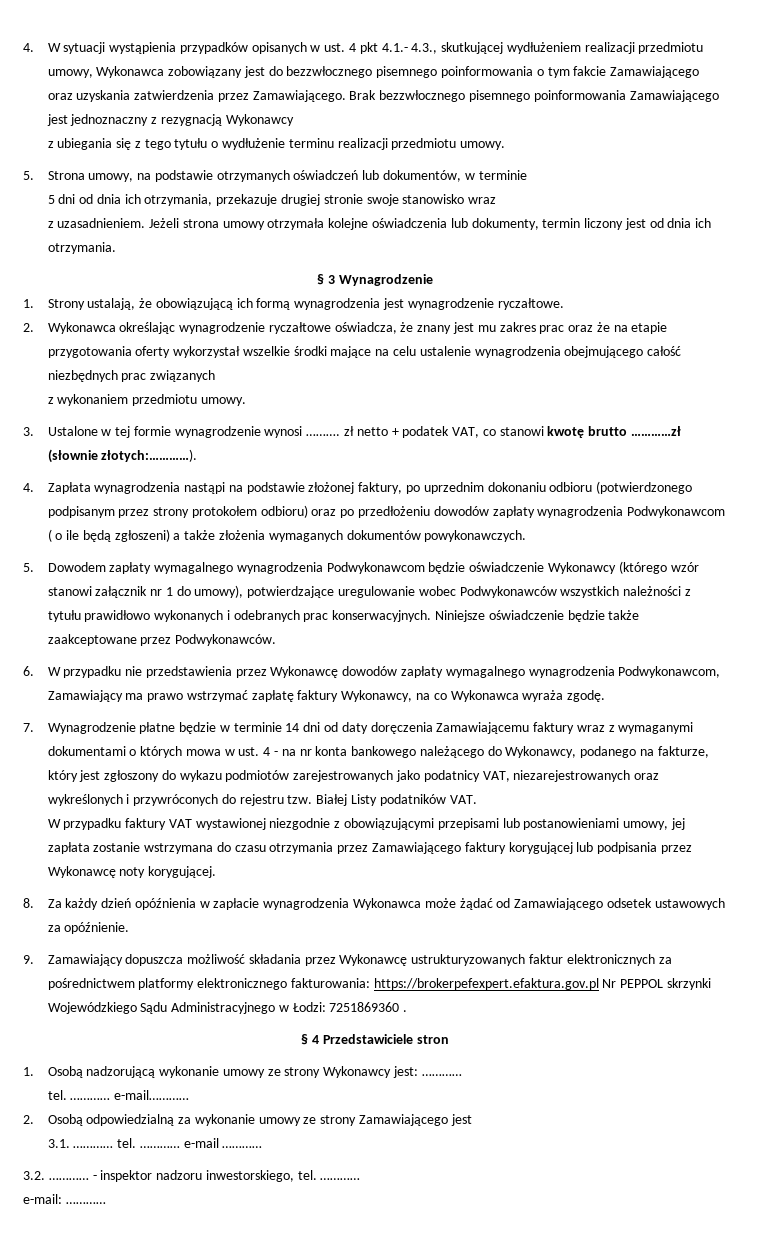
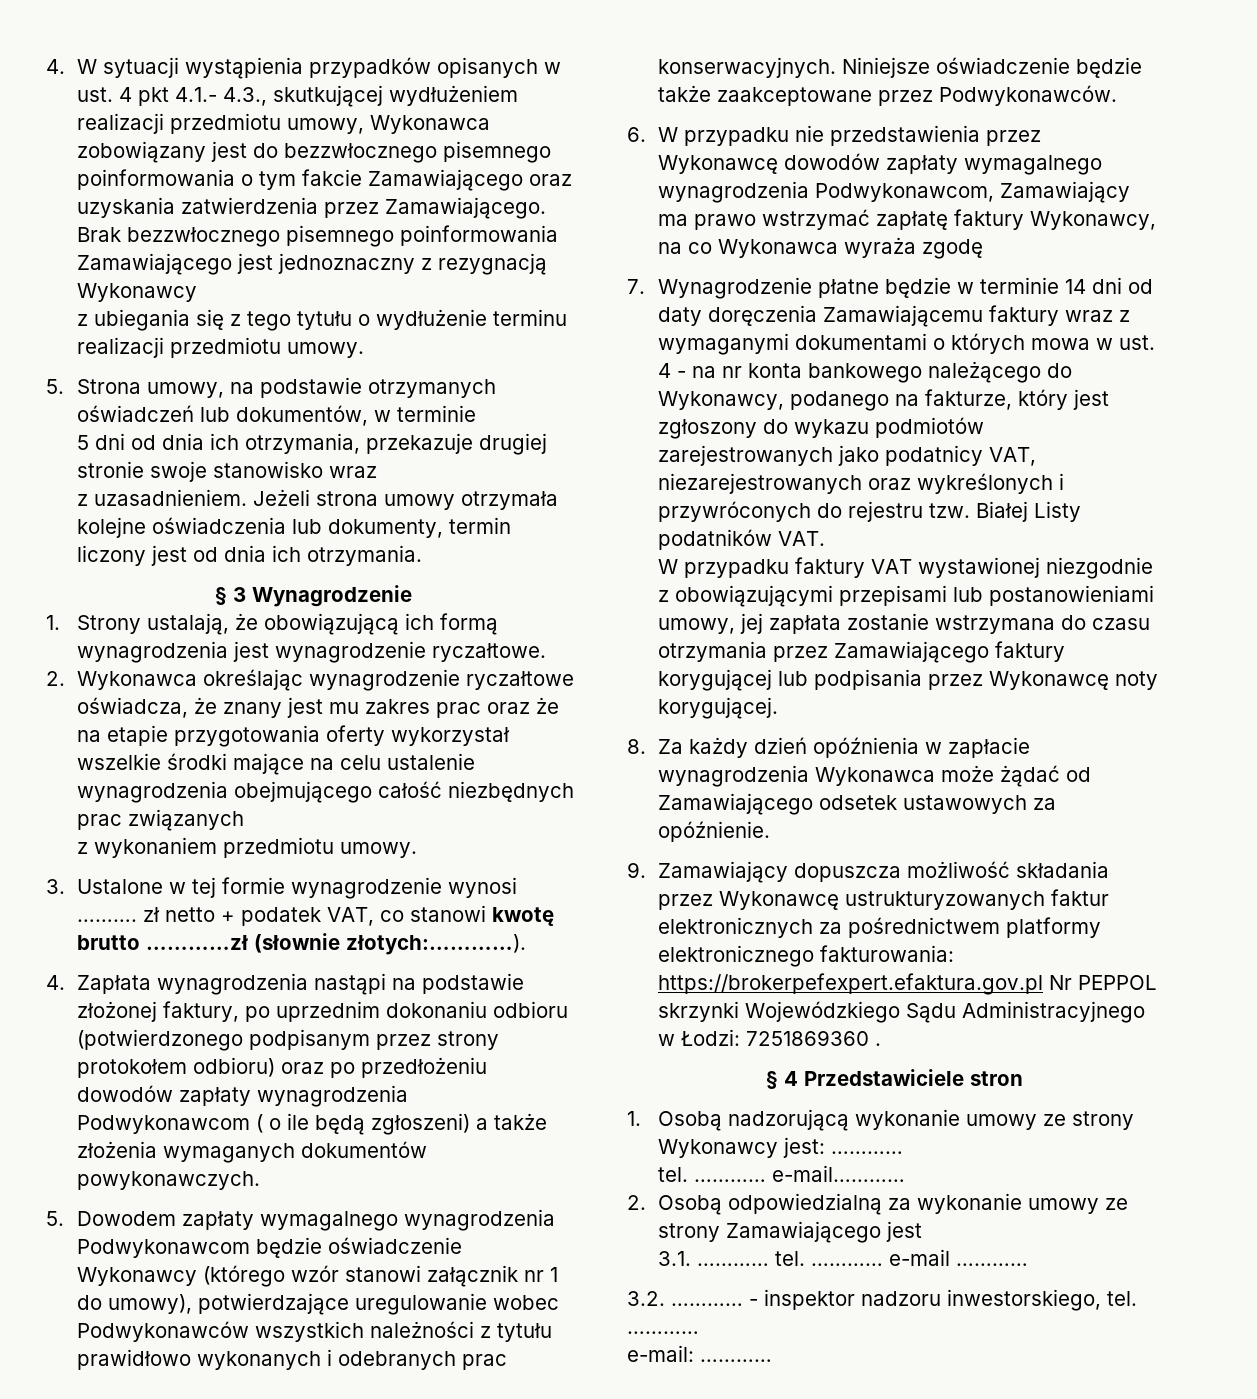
- 6. W przypadku nie przedstawienia przez Wykonawcę dowodów zapłaty wymagalnego wynagrodzenia Podwykonawcom, Zamawiający ma prawo wstrzymać zapłatę faktury Wykonawcy, na co Wykonawca wyraża zgodę.
+ 6. W przypadku nie przedstawienia przez Wykonawcę dowodów zapłaty wymagalnego wynagrodzenia Podwykonawcom, Zamawiający ma prawo wstrzymać zapłatę faktury Wykonawcy, na co Wykonawca wyraża zgodę

